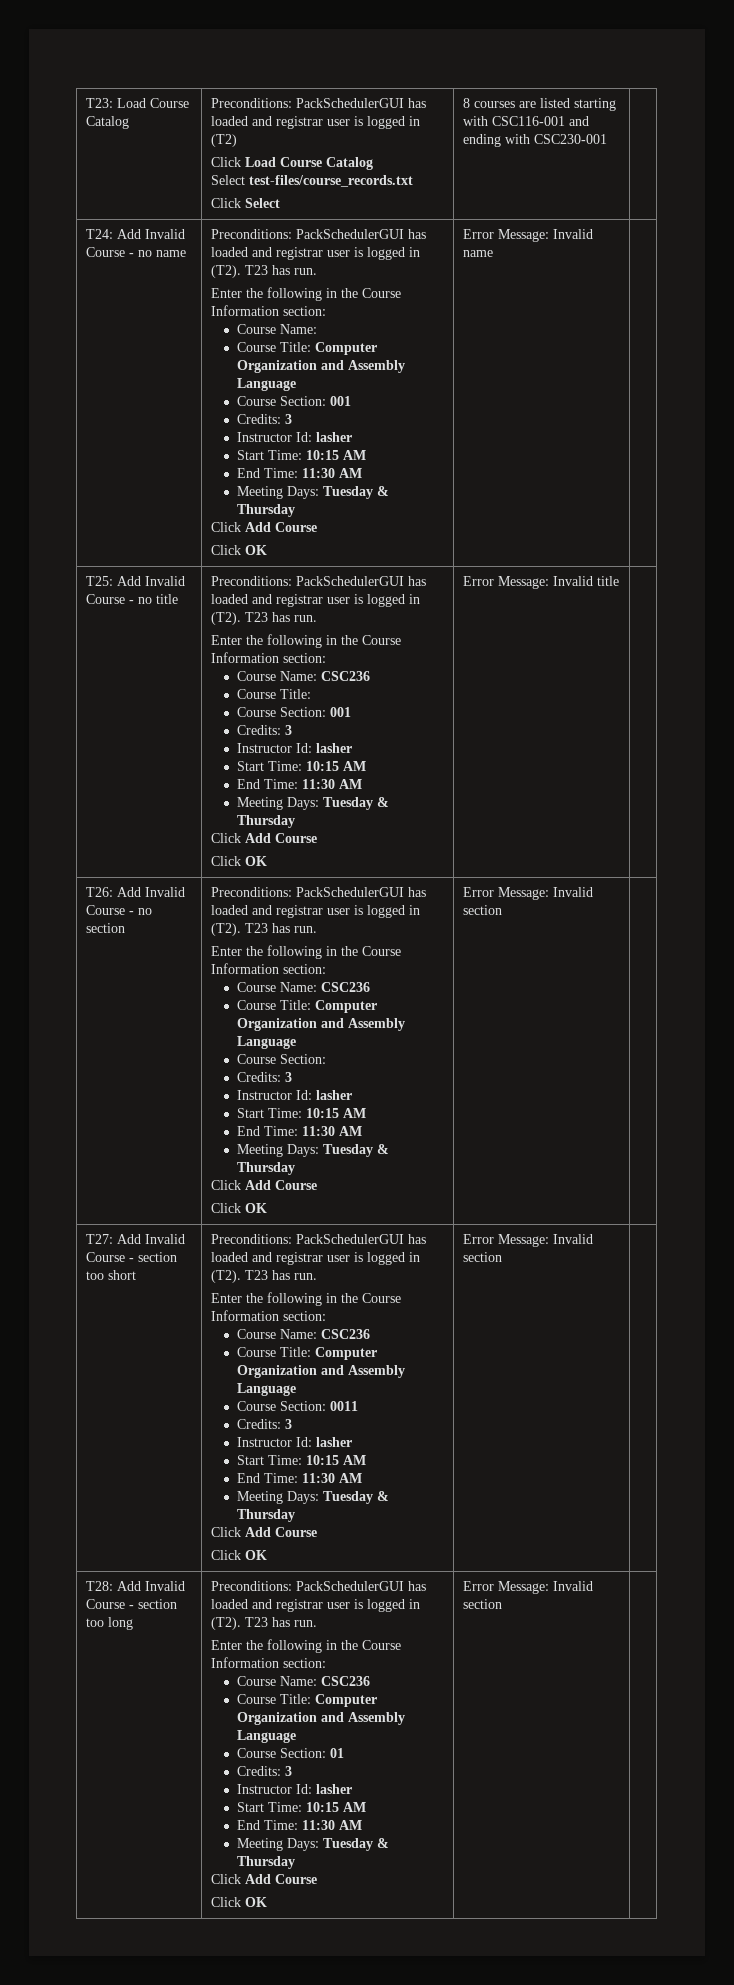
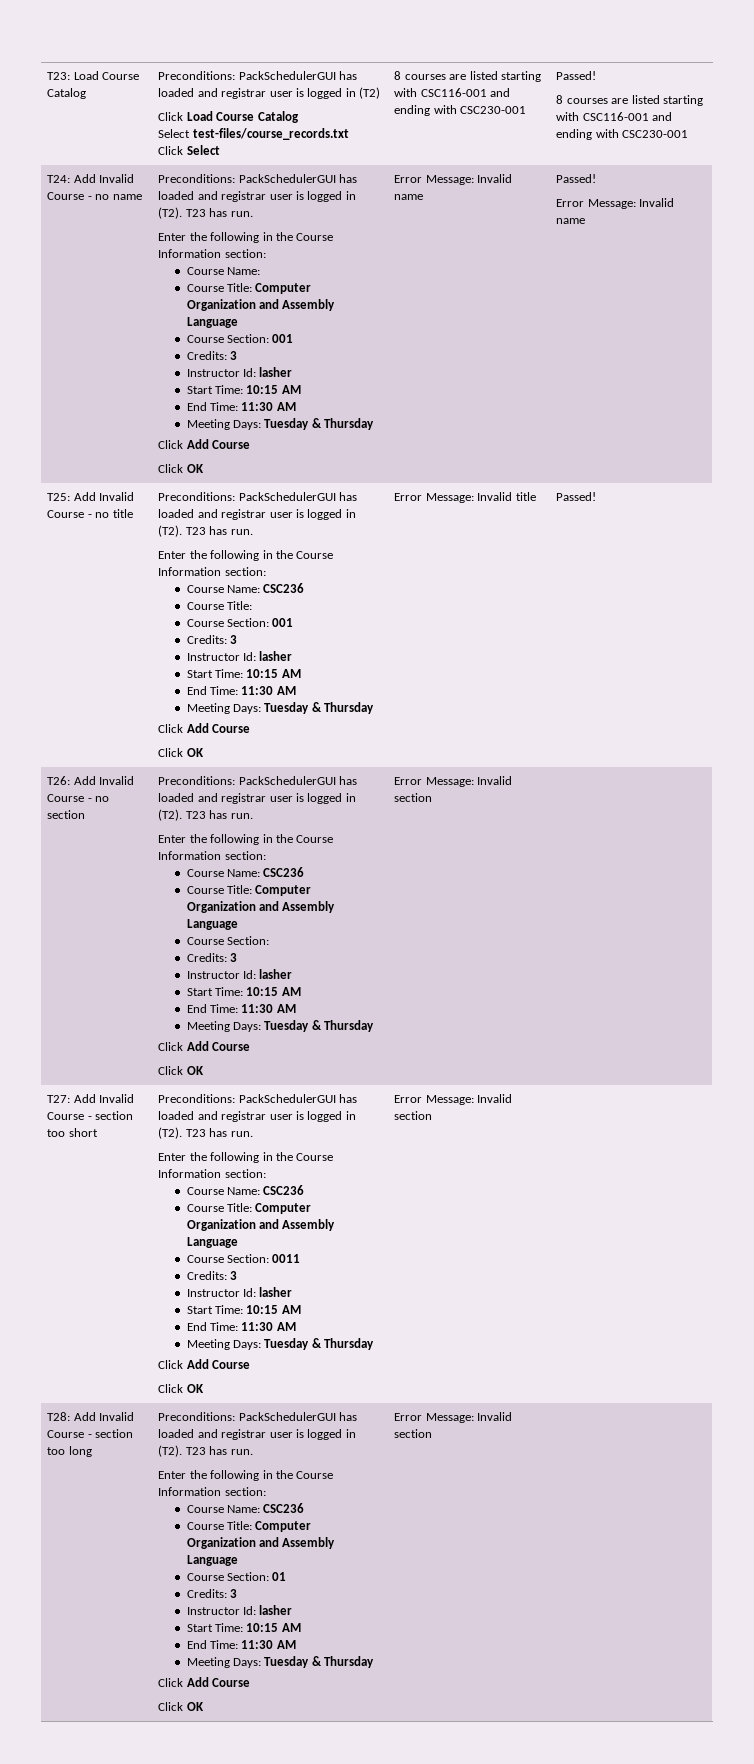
+ 8 courses are listed starting with CSC116-001 and ending with CSC230-001 | Passed!
+ Error Message: Invalid name | Passed!
- Error Message: Invalid title
+ Error Message: Invalid title | Passed!

